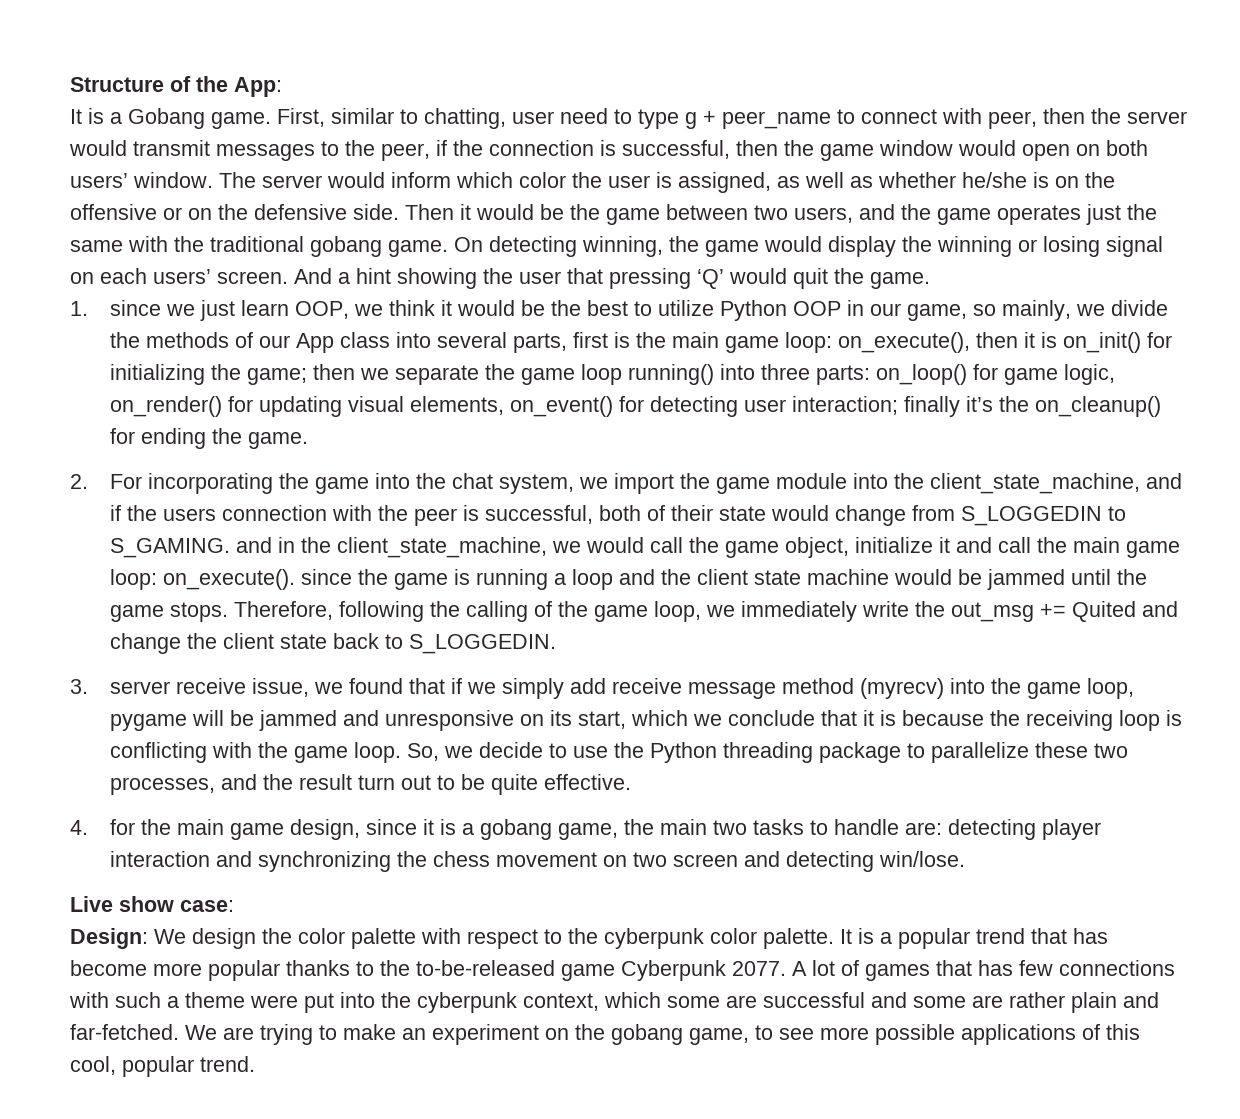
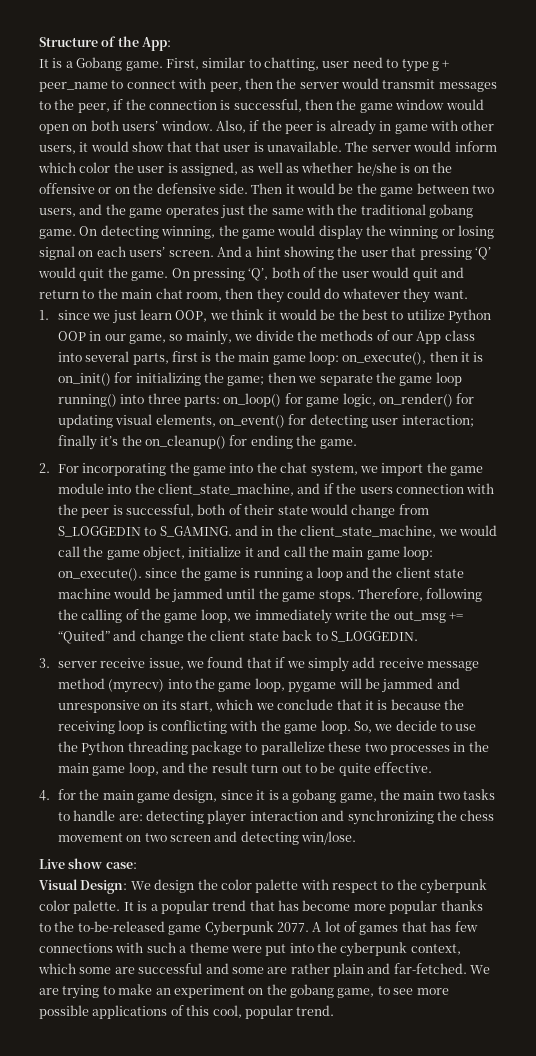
+ Also, if the peer is already in game with other users, it would show that that user is unavailable.
+ On pressing ‘Q’, both of the user would quit and return to the main chat room, then they could do whatever they want.
- Therefore, following the calling of the game loop, we immediately write the out_msg += Quited and change the client state back to S_LOGGEDIN.
+ Therefore, following the calling of the game loop, we immediately write the out_msg += “Quited” and change the client state back to S_LOGGEDIN.
- So, we decide to use the Python threading package to parallelize these two processes, and the result turn out to be quite effective.
+ So, we decide to use the Python threading package to parallelize these two processes in the main game loop, and the result turn out to be quite effective.
- Design: We design the color palette with respect to the cyberpunk color palette.
+ Visual Design: We design the color palette with respect to the cyberpunk color palette.

